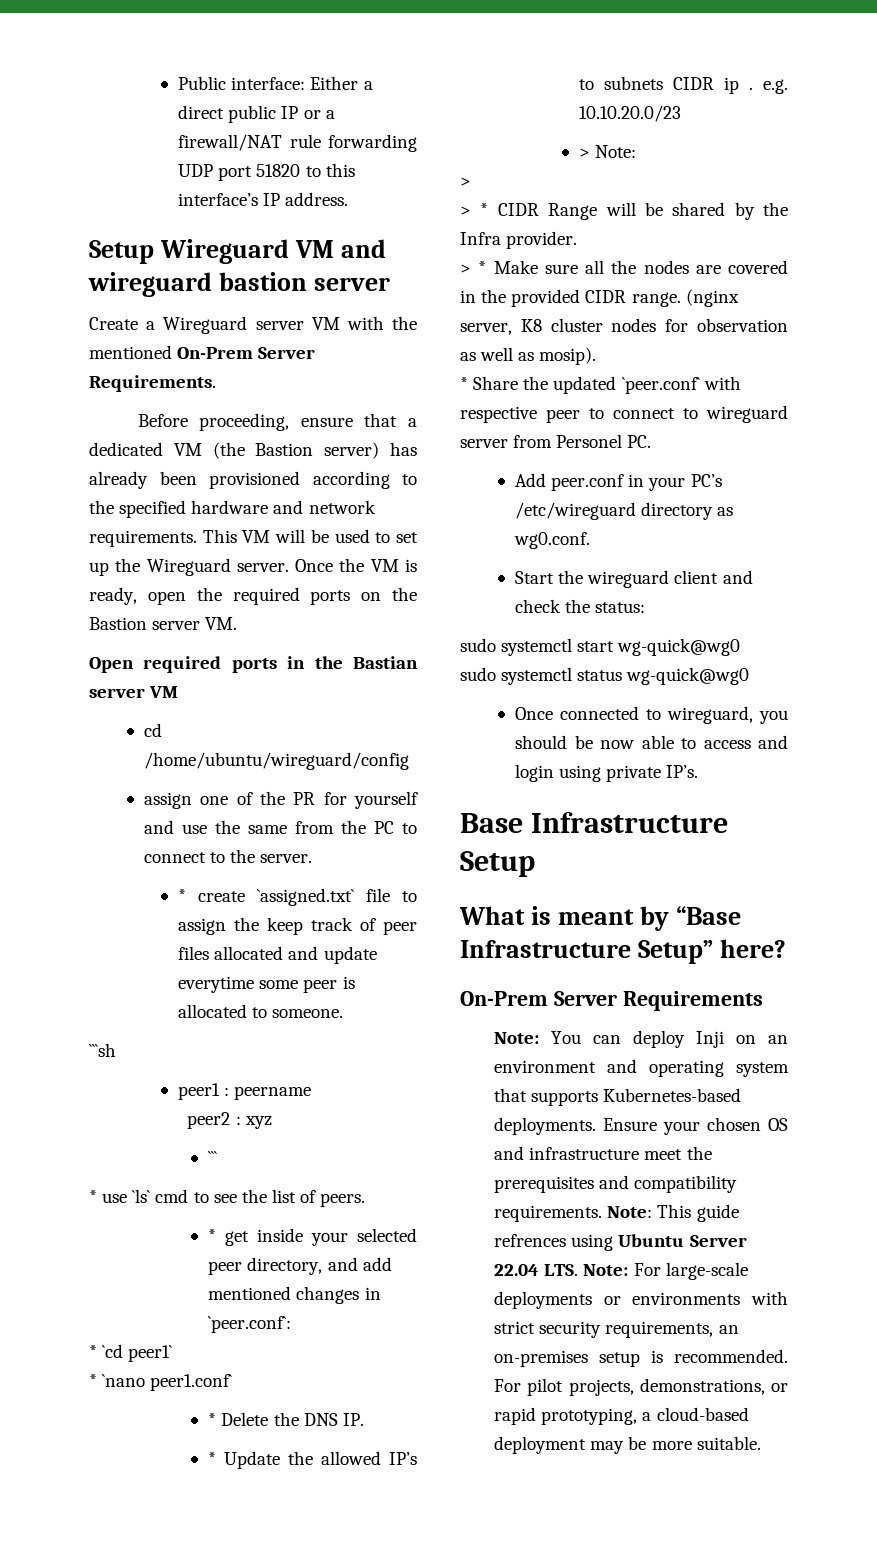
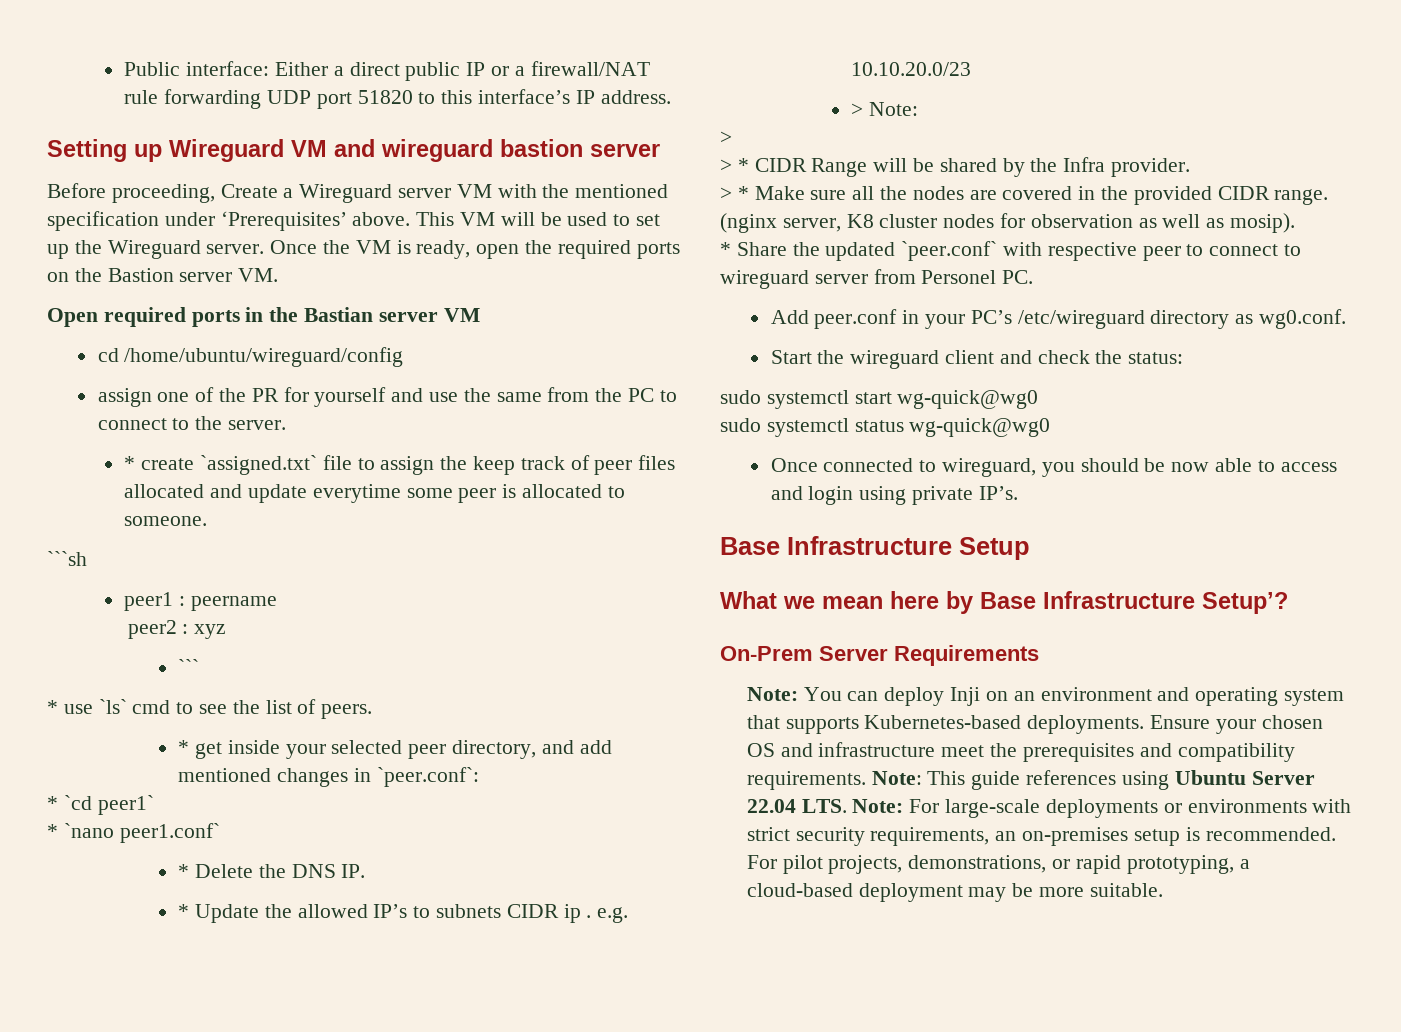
- Setup Wireguard VM and wireguard bastion server
+ Setting up Wireguard VM and wireguard bastion server
- Create a Wireguard server VM with the mentioned On-Prem Server Requirements.
- Before proceeding, ensure that a dedicated VM (the Bastion server) has already been provisioned according to the specified hardware and network requirements.
+ Before proceeding, Create a Wireguard server VM with the mentioned specification under ‘Prerequisites’ above.
- What is meant by “Base Infrastructure Setup” here?
+ What we mean here by Base Infrastructure Setup’?
- Note: This guide refrences using Ubuntu Server 22.04 LTS. Note: For large-scale deployments or environments with strict security requirements, an on-premises setup is recommended.
+ Note: This guide references using Ubuntu Server 22.04 LTS. Note: For large-scale deployments or environments with strict security requirements, an on-premises setup is recommended.

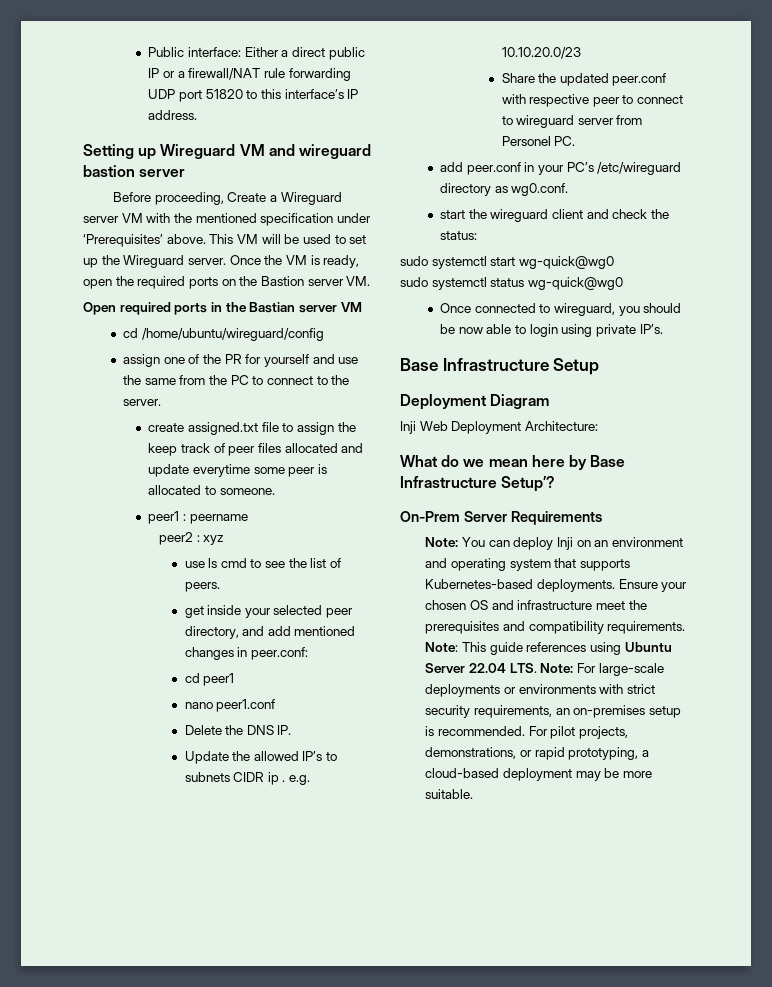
- * create `assigned.txt` file to assign the keep track of peer files allocated and update everytime some peer is allocated to someone.
+ create assigned.txt file to assign the keep track of peer files allocated and update everytime some peer is allocated to someone.
- ```sh
- ```
- * use `ls` cmd to see the list of peers.
+ use ls cmd to see the list of peers.
- * get inside your selected peer directory, and add mentioned changes in `peer.conf`:
- * `cd peer1`
- * `nano peer1.conf`
- * Delete the DNS IP.
+ get inside your selected peer directory, and add mentioned changes in peer.conf:
+ cd peer1
+ nano peer1.conf
+ Delete the DNS IP.
- * Update the allowed IP’s to subnets CIDR ip . e.g. 10.10.20.0/23
+ Update the allowed IP’s to subnets CIDR ip . e.g. 10.10.20.0/23
- > Note:
- >
- > * CIDR Range will be shared by the Infra provider.
- > * Make sure all the nodes are covered in the provided CIDR range. (nginx server, K8 cluster nodes for observation as well as mosip).
- * Share the updated `peer.conf` with respective peer to connect to wireguard server from Personel PC.
+ Share the updated peer.conf with respective peer to connect to wireguard server from Personel PC.
- Add peer.conf in your PC’s /etc/wireguard directory as wg0.conf.
+ add peer.conf in your PC’s /etc/wireguard directory as wg0.conf.
- Start the wireguard client and check the status:
+ start the wireguard client and check the status:
- Once connected to wireguard, you should be now able to access and login using private IP’s.
+ Once connected to wireguard, you should be now able to login using private IP’s.
+ Deployment Diagram
+ Inji Web Deployment Architecture:
- What we mean here by Base Infrastructure Setup’?
+ What do we mean here by Base Infrastructure Setup’?

